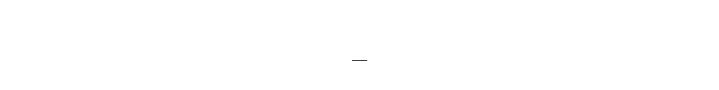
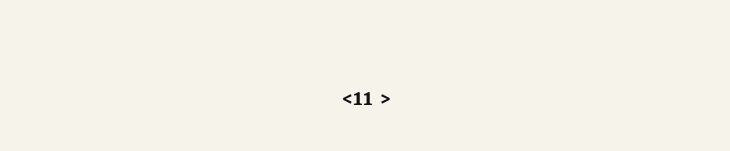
- ___
+ <11 >

